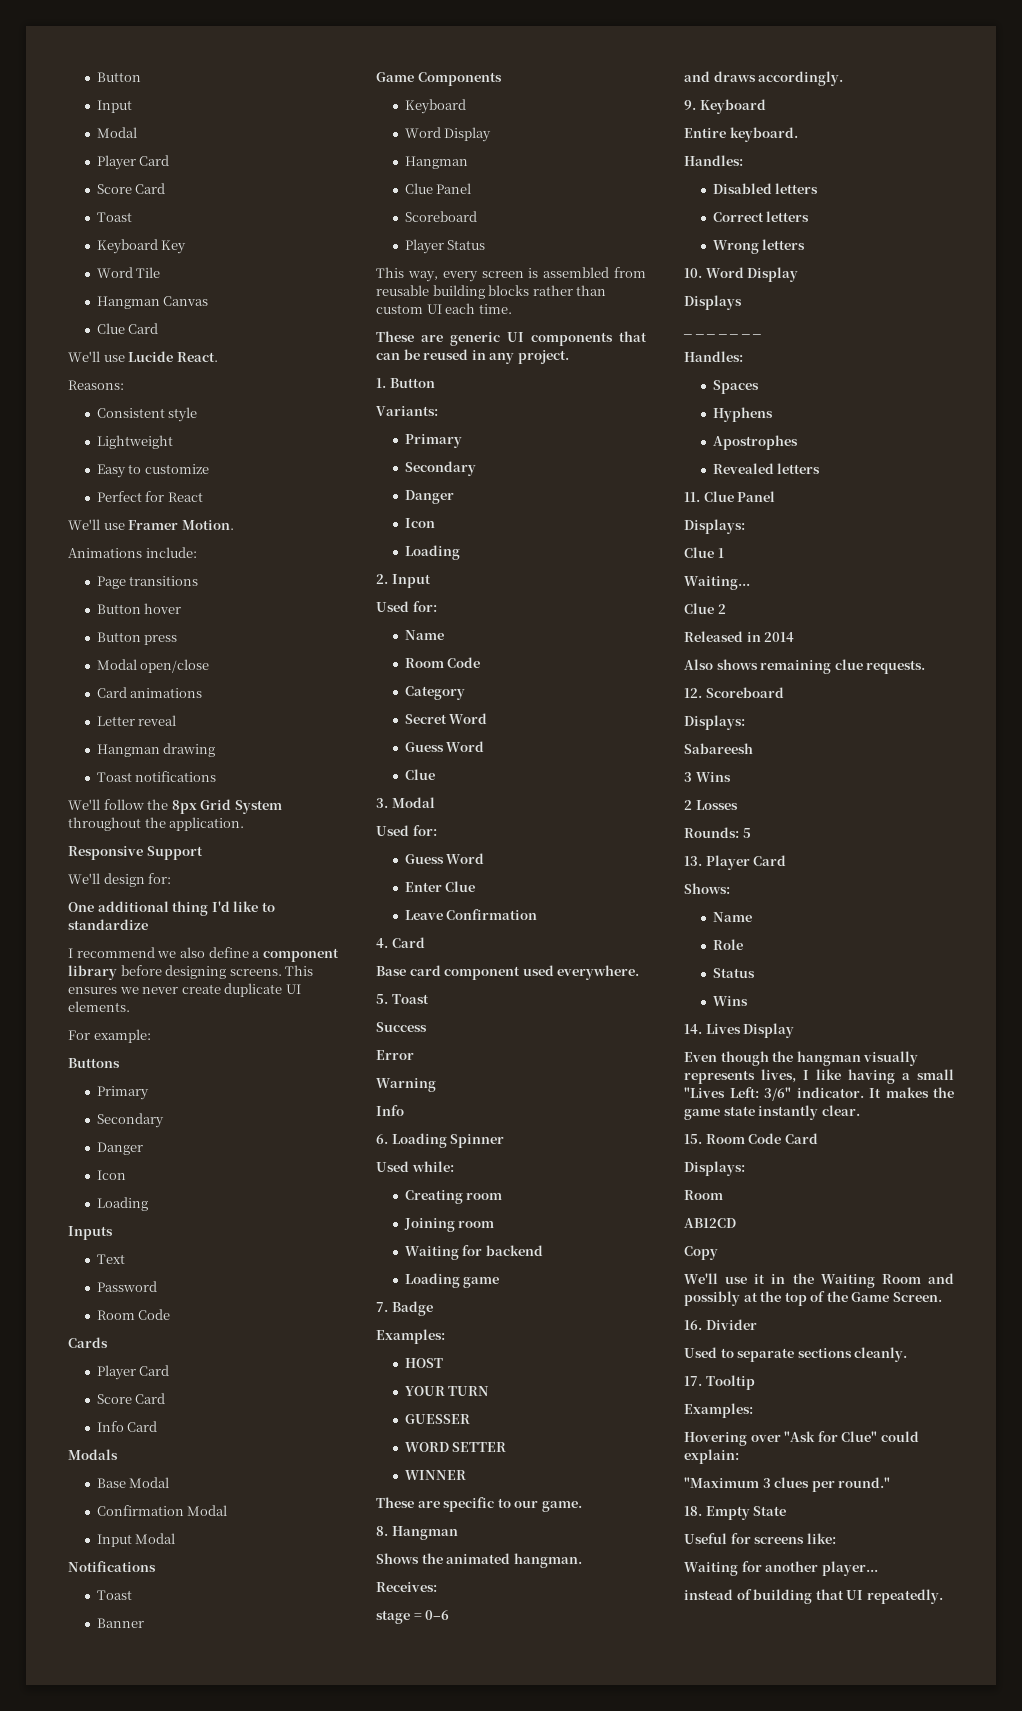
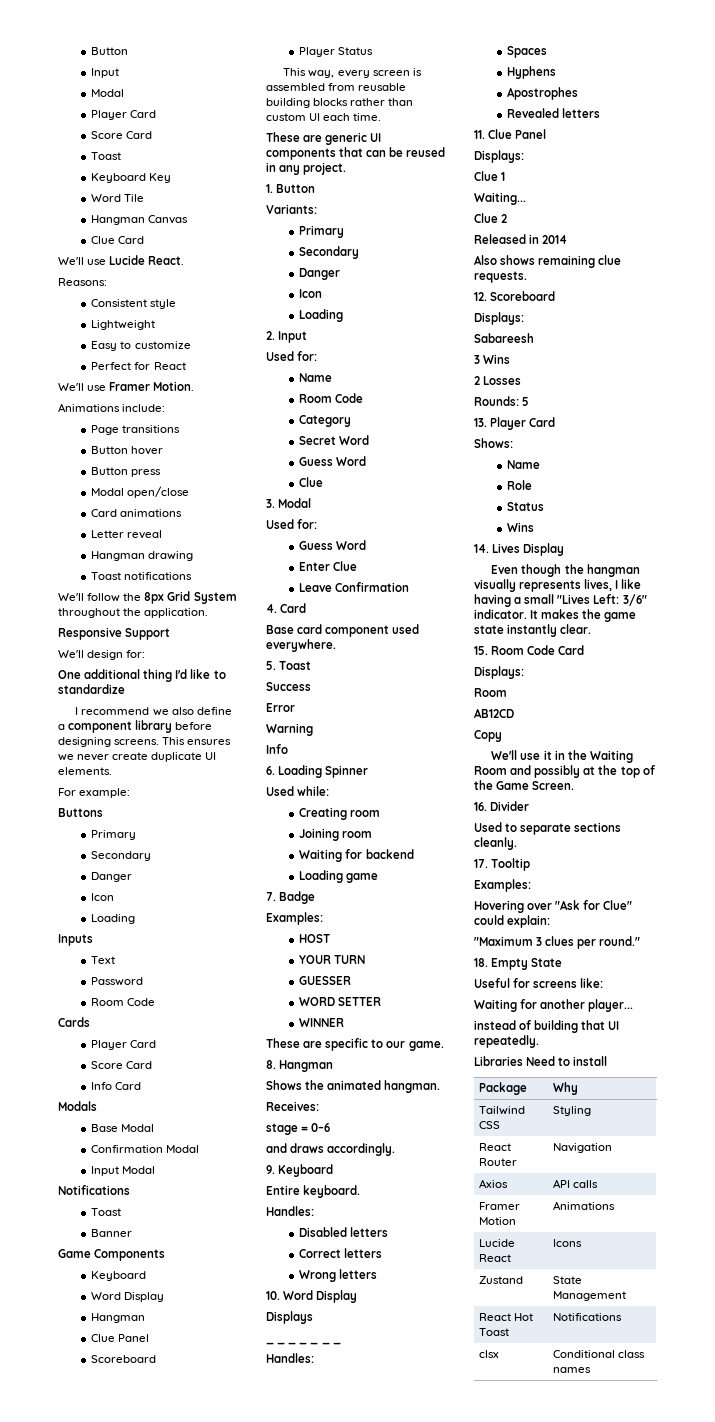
+ Libraries Need to install
+ Package | Why
+ Tailwind CSS | Styling
+ React Router | Navigation
+ Axios | API calls
+ Framer Motion | Animations
+ Lucide React | Icons
+ Zustand | State Management
+ React Hot Toast | Notifications
+ clsx | Conditional class names

